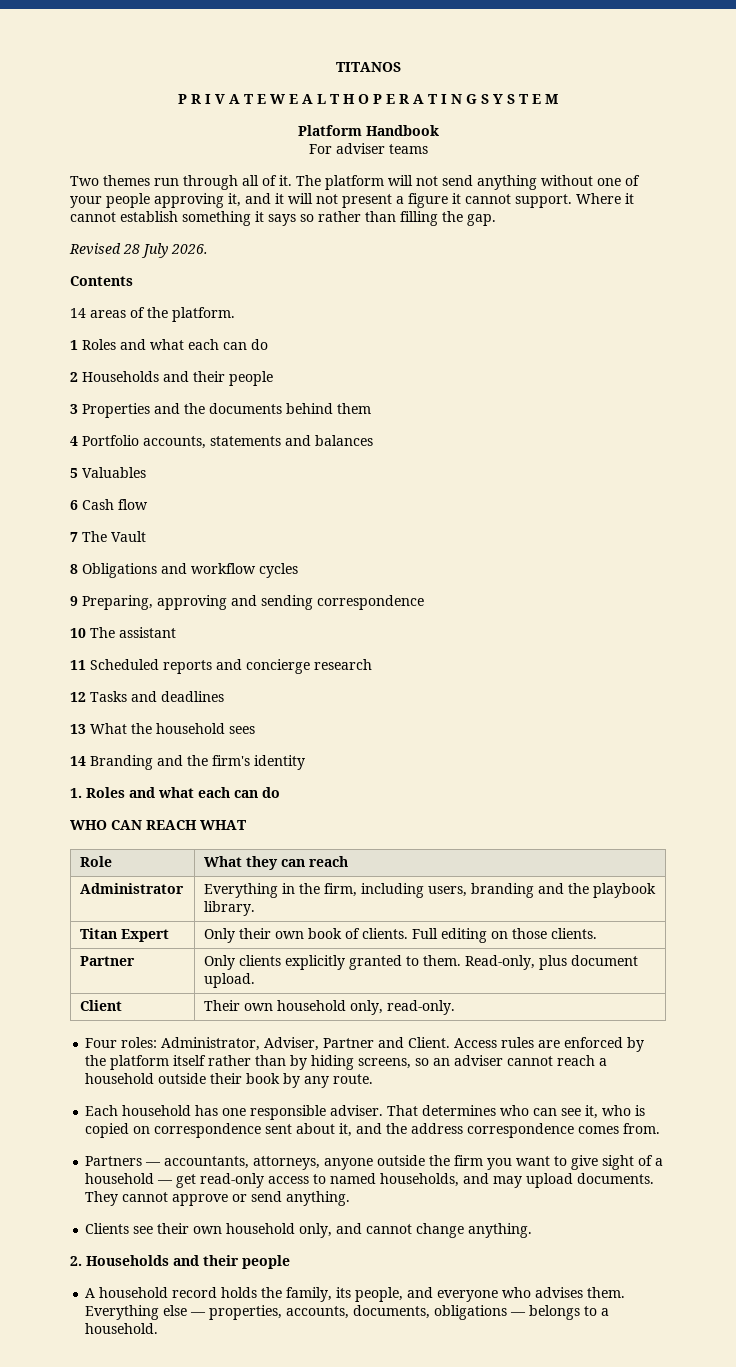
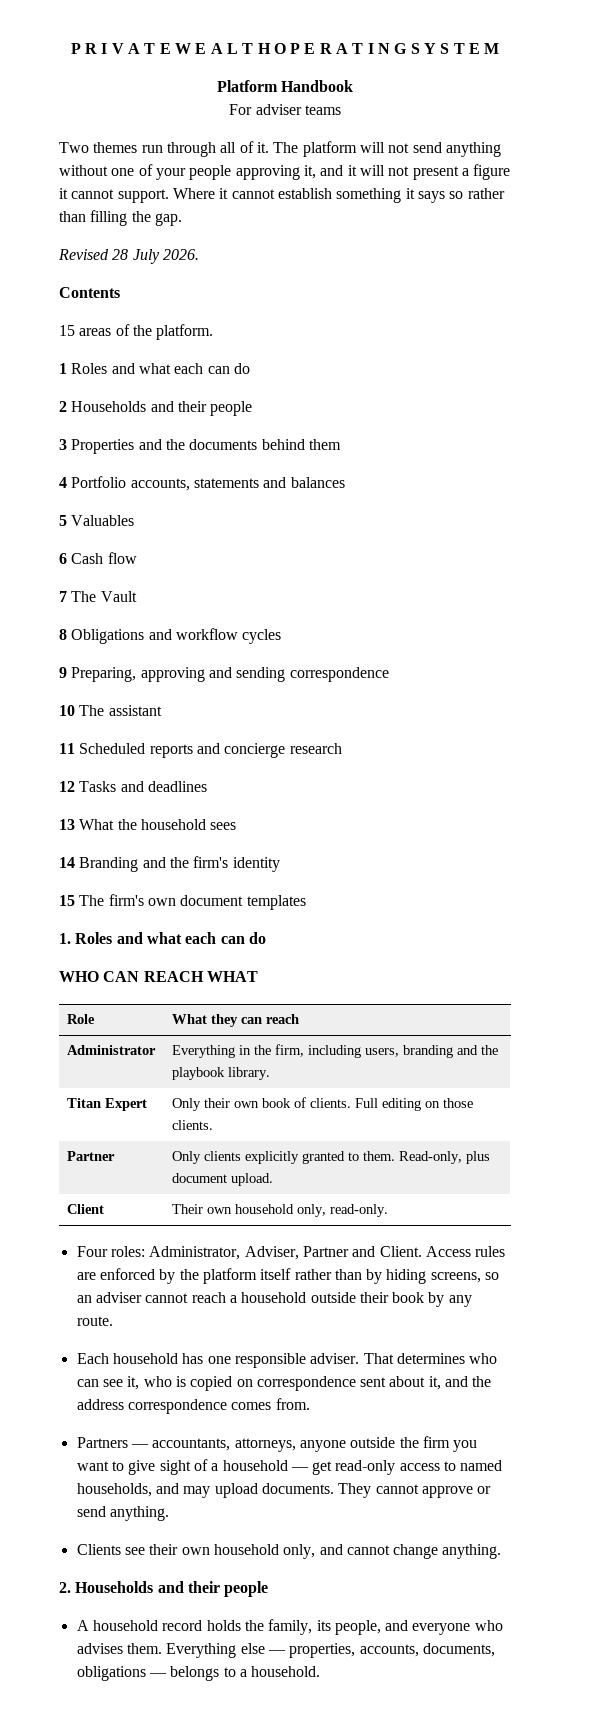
- TITANOS
- 14 areas of the platform.
+ 15 areas of the platform.
+ 15 The firm's own document templates

